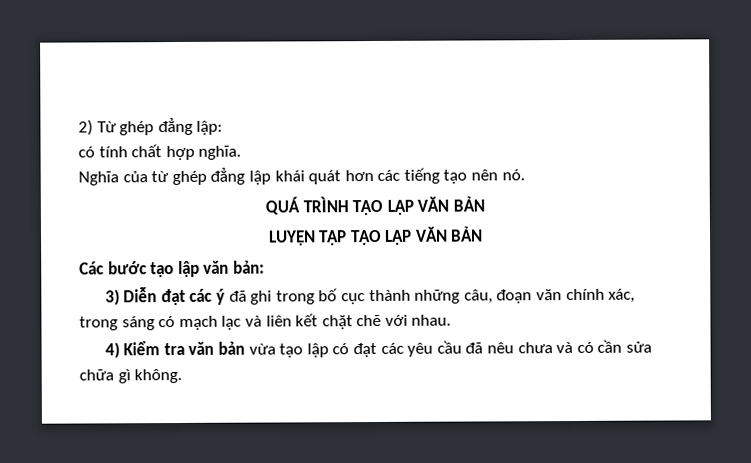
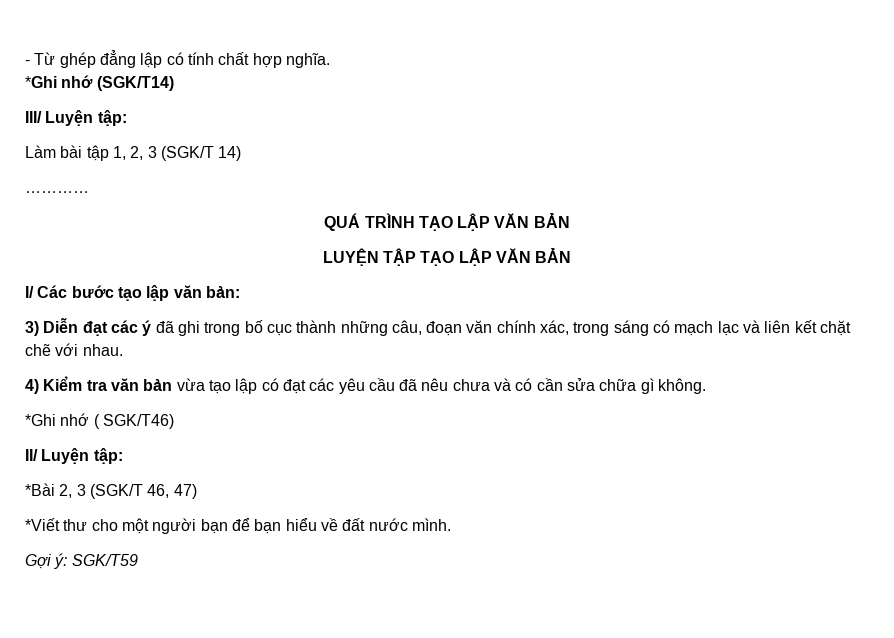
- 2) Từ ghép đẳng lập:
- có tính chất hợp nghĩa.
+ - Từ ghép đẳng lập có tính chất hợp nghĩa.
- Nghĩa của từ ghép đẳng lập khái quát hơn các tiếng tạo nên nó.
+ *Ghi nhớ (SGK/T14)
+ III/ Luyện tập:
+ Làm bài tập 1, 2, 3 (SGK/T 14)
+ …………
- Các bước tạo lập văn bản:
+ I/ Các bước tạo lập văn bản:
+ *Ghi nhớ ( SGK/T46)
+ II/ Luyện tập:
+ *Bài 2, 3 (SGK/T 46, 47)
+ *Viết thư cho một người bạn để bạn hiểu về đất nước mình.
+ Gợi ý: SGK/T59

